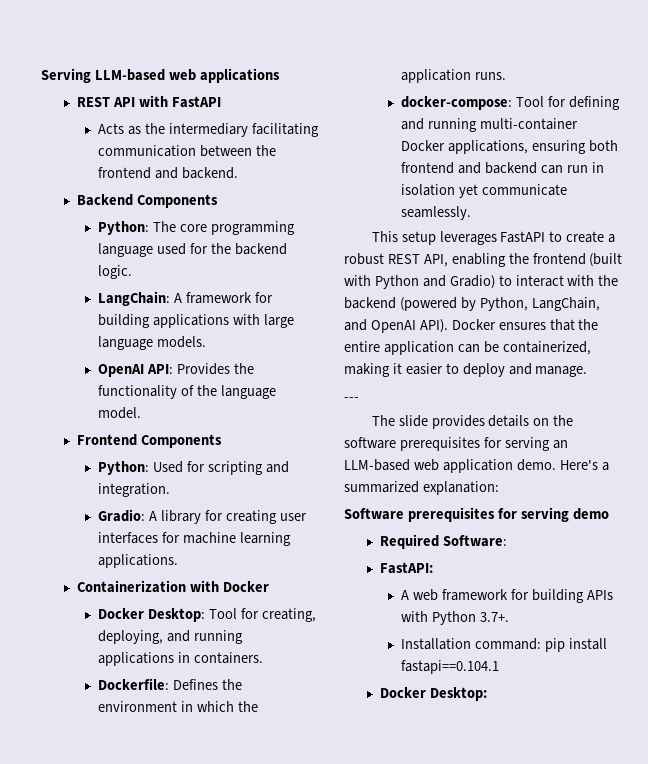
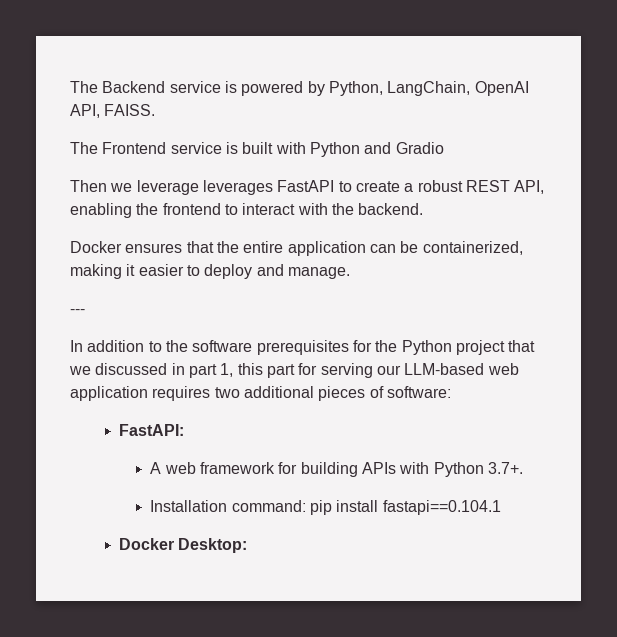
- Serving LLM-based web applications
- REST API with FastAPI
- Acts as the intermediary facilitating communication between the frontend and backend.
- Backend Components
- Python: The core programming language used for the backend logic.
- LangChain: A framework for building applications with large language models.
- OpenAI API: Provides the functionality of the language model.
- Frontend Components
- Python: Used for scripting and integration.
- Gradio: A library for creating user interfaces for machine learning applications.
- Containerization with Docker
- Docker Desktop: Tool for creating, deploying, and running applications in containers.
- Dockerfile: Defines the environment in which the application runs.
- docker-compose: Tool for defining and running multi-container Docker applications, ensuring both frontend and backend can run in isolation yet communicate seamlessly.
- This setup leverages FastAPI to create a robust REST API, enabling the frontend (built with Python and Gradio) to interact with the backend (powered by Python, LangChain, and OpenAI API). Docker ensures that the entire application can be containerized, making it easier to deploy and manage.
+ The Backend service is powered by Python, LangChain, OpenAI API, FAISS.
+ The Frontend service is built with Python and Gradio
+ Then we leverage leverages FastAPI to create a robust REST API, enabling the frontend to interact with the backend.
+ Docker ensures that the entire application can be containerized, making it easier to deploy and manage.
- The slide provides details on the software prerequisites for serving an LLM-based web application demo. Here's a summarized explanation:
- Software prerequisites for serving demo
- Required Software:
+ In addition to the software prerequisites for the Python project that we discussed in part 1, this part for serving our LLM-based web application requires two additional pieces of software:

